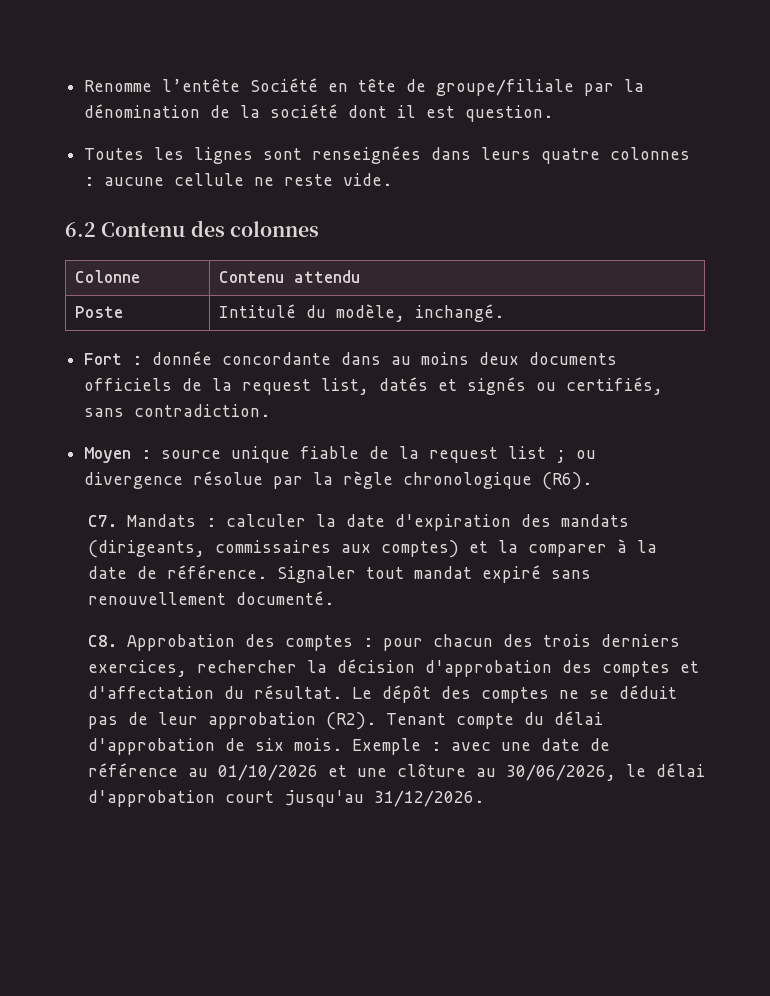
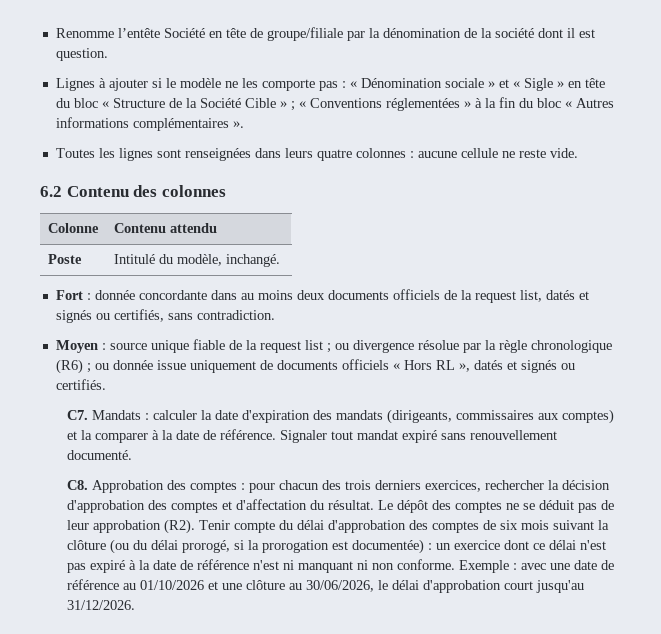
+ Lignes à ajouter si le modèle ne les comporte pas : « Dénomination sociale » et « Sigle » en tête du bloc « Structure de la Société Cible » ; « Conventions réglementées » à la fin du bloc « Autres informations complémentaires ».
- Moyen : source unique fiable de la request list ; ou divergence résolue par la règle chronologique (R6).
+ Moyen : source unique fiable de la request list ; ou divergence résolue par la règle chronologique (R6) ; ou donnée issue uniquement de documents officiels « Hors RL », datés et signés ou certifiés.
- Le dépôt des comptes ne se déduit pas de leur approbation (R2). Tenant compte du délai d'approbation de six mois.
+ Le dépôt des comptes ne se déduit pas de leur approbation (R2). Tenir compte du délai d'approbation des comptes de six mois suivant la clôture (ou du délai prorogé, si la prorogation est documentée) : un exercice dont ce délai n'est pas expiré à la date de référence n'est ni manquant ni non conforme.

